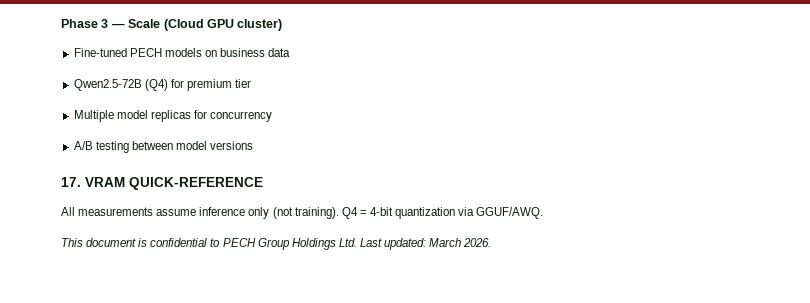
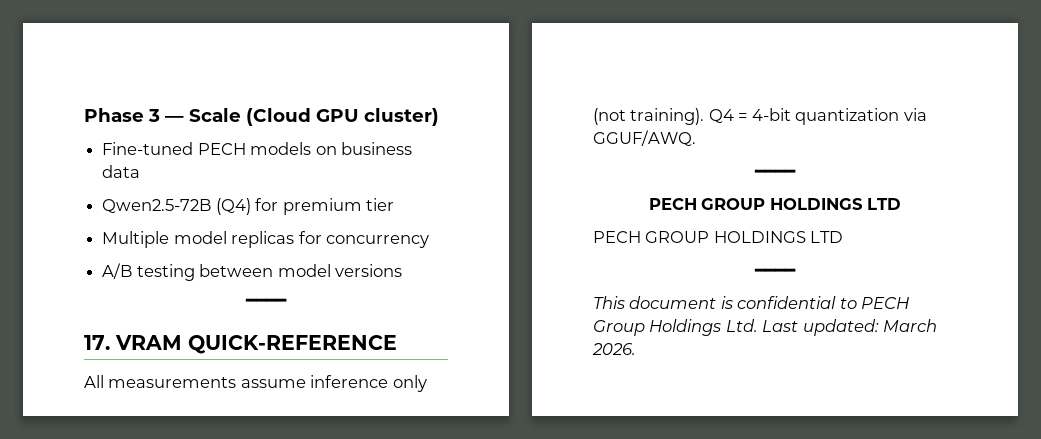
  A/B testing between model versions
+ ━━━━
  Q4 = 4-bit quantization via GGUF/AWQ.
+ ━━━━
+ PECH GROUP HOLDINGS LTD
+ PECH GROUP HOLDINGS LTD
+ ━━━━

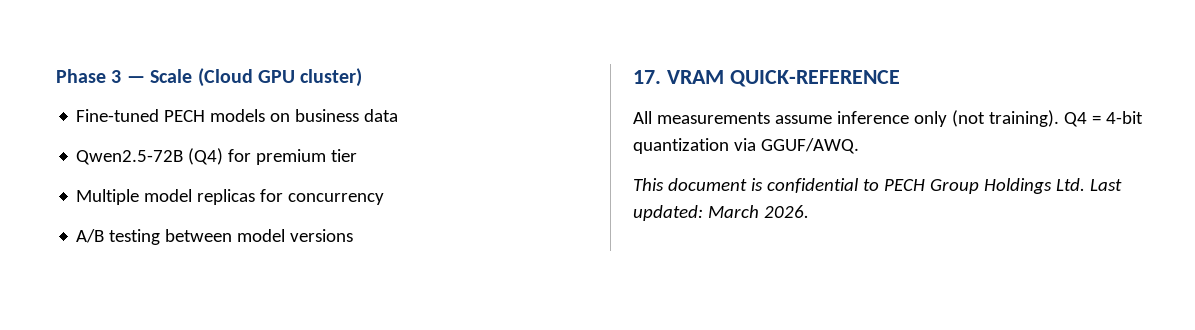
  A/B testing between model versions
- ━━━━
  Q4 = 4-bit quantization via GGUF/AWQ.
- ━━━━
- PECH GROUP HOLDINGS LTD
- PECH GROUP HOLDINGS LTD
- ━━━━

